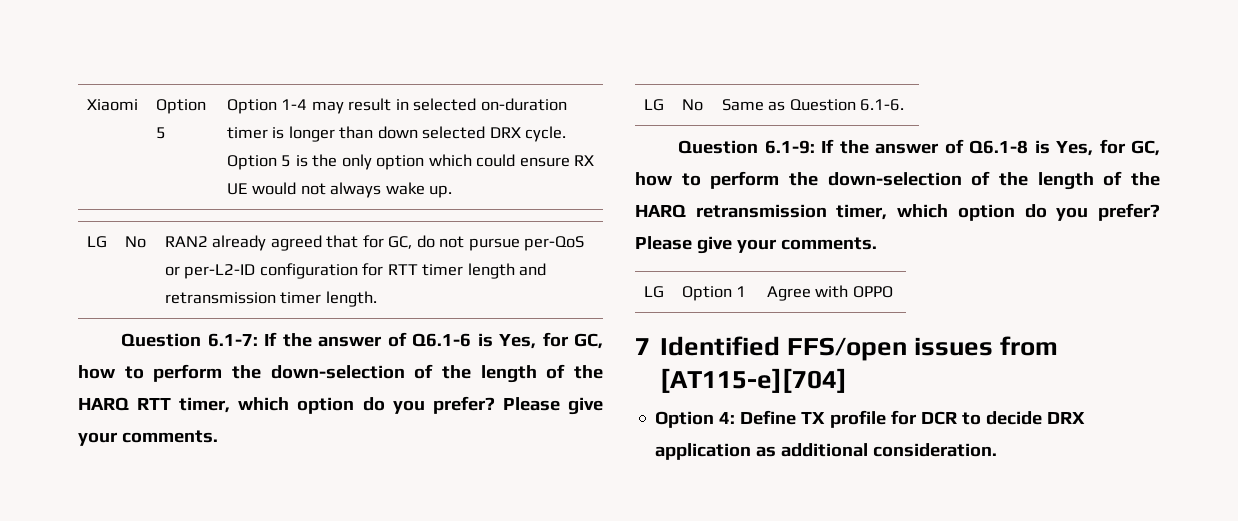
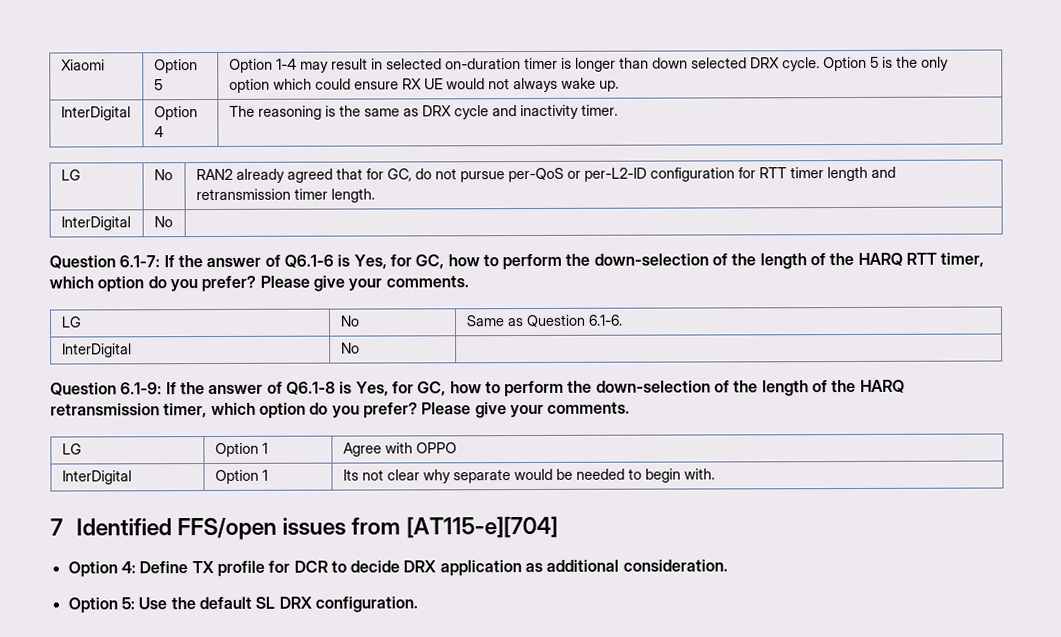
+ InterDigital | Option 4 | The reasoning is the same as DRX cycle and inactivity timer.
  LG | No | RAN2 already agreed that for GC, do not pursue per-QoS or per-L2-ID configuration for RTT timer length and retransmission timer length.
+ InterDigital | No |
  LG | No | Same as Question 6.1-6.
+ InterDigital | No |
+ InterDigital | Option 1 | Its not clear why separate would be needed to begin with.
+ Option 5: Use the default SL DRX configuration.

